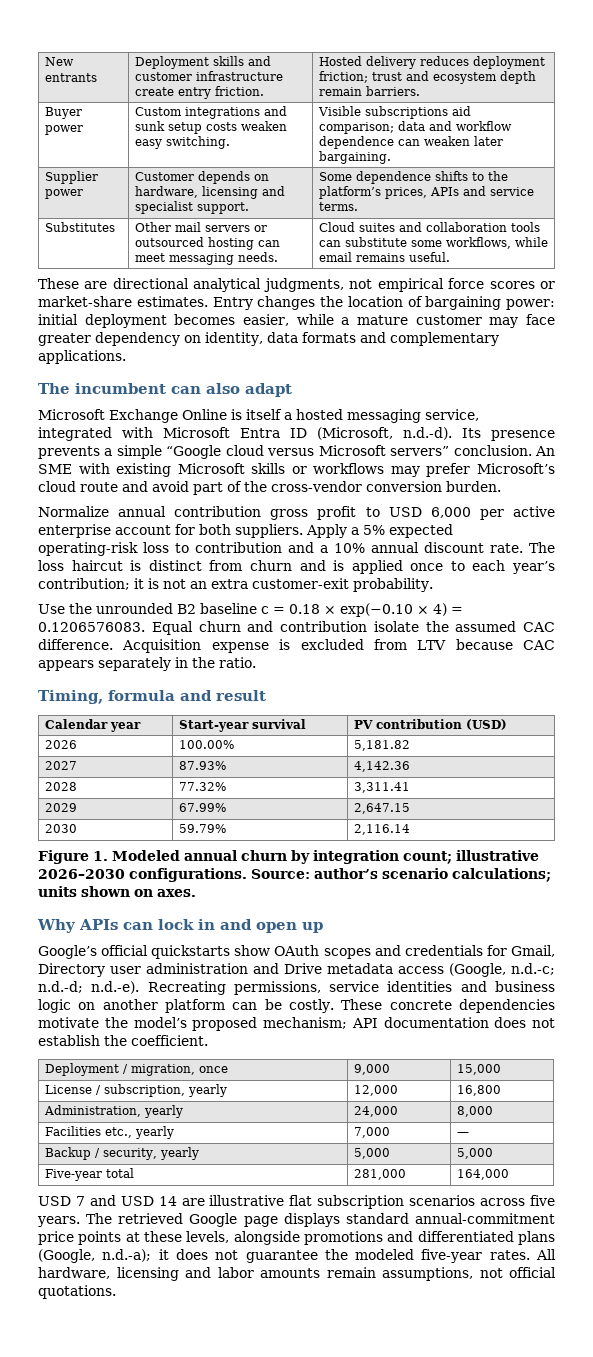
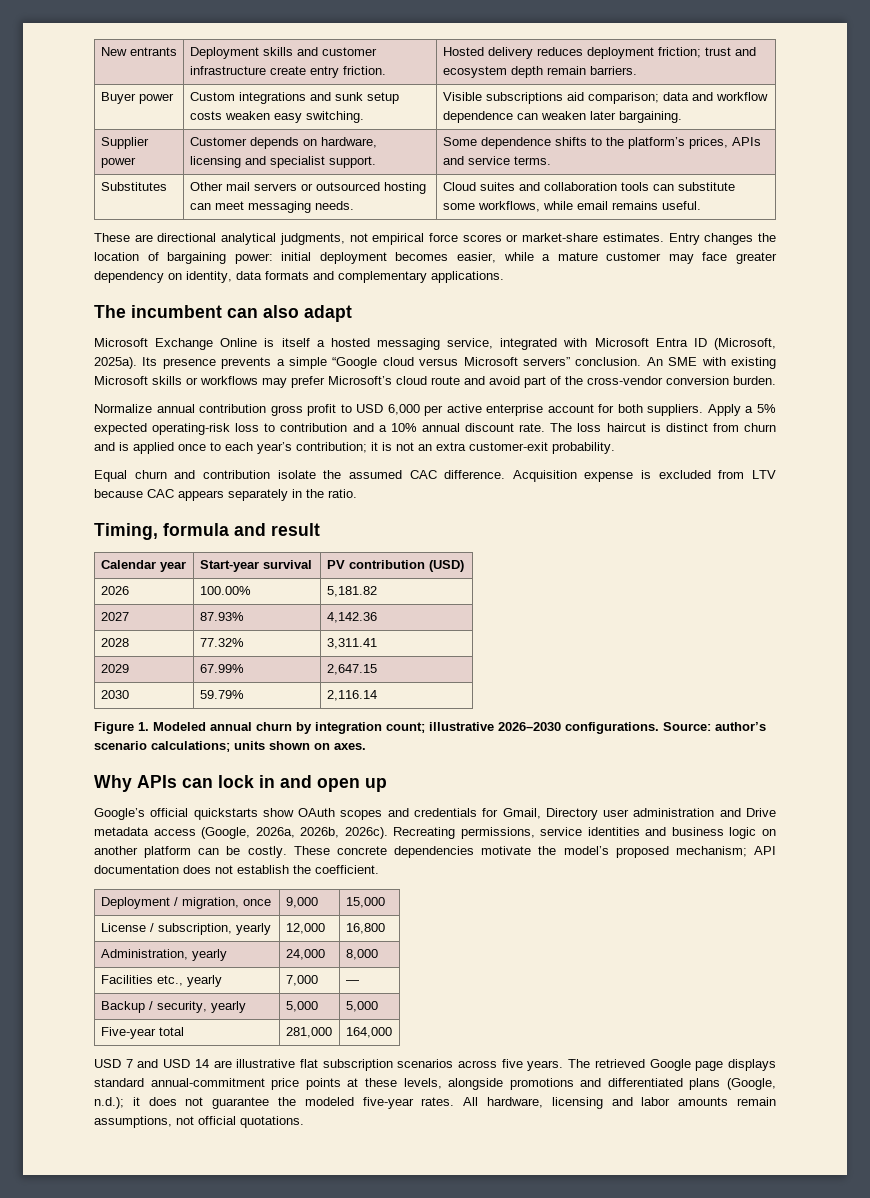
- Microsoft Exchange Online is itself a hosted messaging service, integrated with Microsoft Entra ID (Microsoft, n.d.-d). Its presence prevents a simple “Google cloud versus Microsoft servers” conclusion.
+ Microsoft Exchange Online is itself a hosted messaging service, integrated with Microsoft Entra ID (Microsoft, 2025a). Its presence prevents a simple “Google cloud versus Microsoft servers” conclusion.
- Use the unrounded B2 baseline c = 0.18 × exp(−0.10 × 4) = 0.1206576083. Equal churn and contribution isolate the assumed CAC difference.
+ Equal churn and contribution isolate the assumed CAC difference.
- Google’s official quickstarts show OAuth scopes and credentials for Gmail, Directory user administration and Drive metadata access (Google, n.d.-c; n.d.-d; n.d.-e). Recreating permissions, service identities and business logic on another platform can be costly.
+ Google’s official quickstarts show OAuth scopes and credentials for Gmail, Directory user administration and Drive metadata access (Google, 2026a, 2026b, 2026c). Recreating permissions, service identities and business logic on another platform can be costly.
- The retrieved Google page displays standard annual-commitment price points at these levels, alongside promotions and differentiated plans (Google, n.d.-a); it does not guarantee the modeled five-year rates.
+ The retrieved Google page displays standard annual-commitment price points at these levels, alongside promotions and differentiated plans (Google, n.d.); it does not guarantee the modeled five-year rates.

